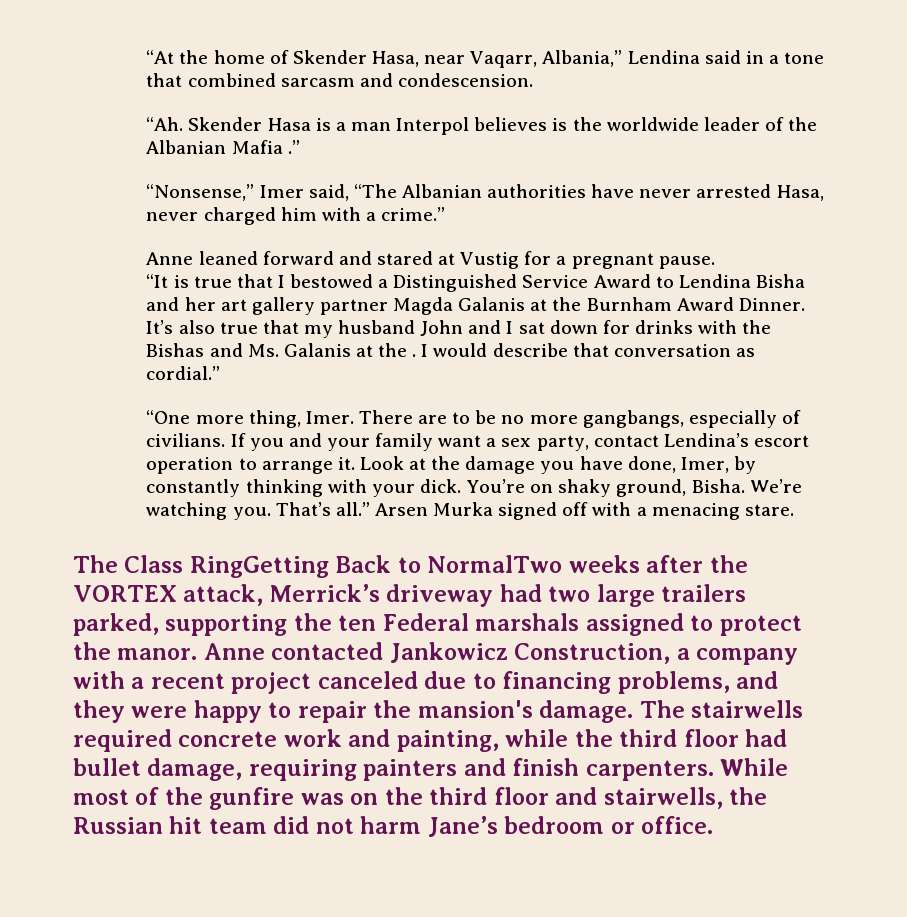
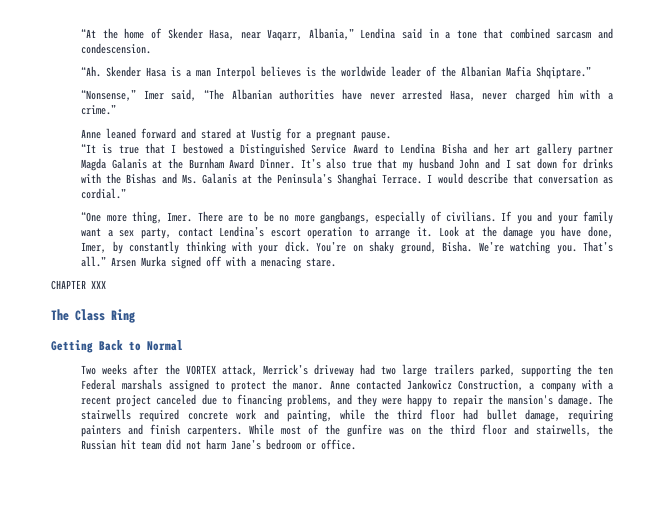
- “Ah. Skender Hasa is a man Interpol believes is the worldwide leader of the Albanian Mafia .”
+ “Ah. Skender Hasa is a man Interpol believes is the worldwide leader of the Albanian Mafia Shqiptare.”
- It’s also true that my husband John and I sat down for drinks with the Bishas and Ms. Galanis at the .
+ It’s also true that my husband John and I sat down for drinks with the Bishas and Ms. Galanis at the Peninsula’s Shanghai Terrace.
+ CHAPTER XXX
- The Class RingGetting Back to NormalTwo weeks after the VORTEX attack, Merrick’s driveway had two large trailers parked, supporting the ten Federal marshals assigned to protect the manor.
+ The Class Ring
+ Getting Back to Normal
+ Two weeks after the VORTEX attack, Merrick’s driveway had two large trailers parked, supporting the ten Federal marshals assigned to protect the manor.

